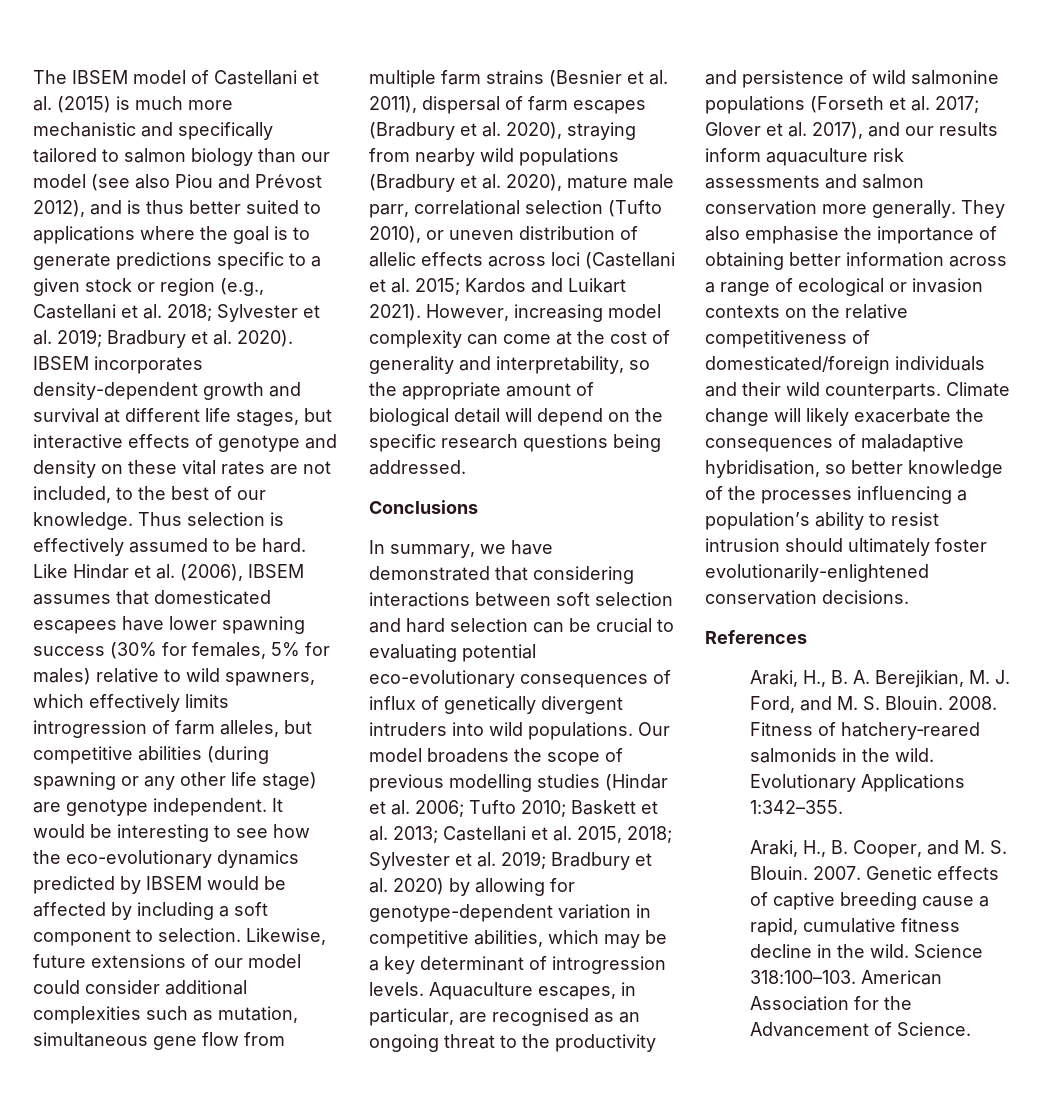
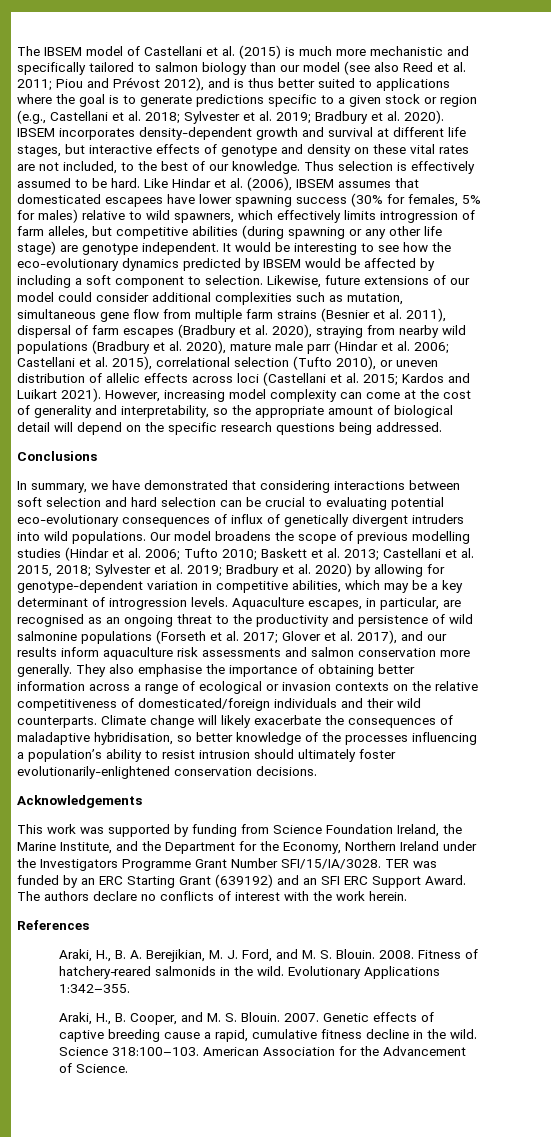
- The IBSEM model of Castellani et al. (2015) is much more mechanistic and specifically tailored to salmon biology than our model (see also Piou and Prévost 2012), and is thus better suited to applications where the goal is to generate predictions specific to a given stock or region (e.g., Castellani et al. 2018;
+ The IBSEM model of Castellani et al. (2015) is much more mechanistic and specifically tailored to salmon biology than our model (see also Reed et al. 2011; Piou and Prévost 2012), and is thus better suited to applications where the goal is to generate predictions specific to a given stock or region (e.g., Castellani et al. 2018;
- Likewise, future extensions of our model could consider additional complexities such as mutation, simultaneous gene flow from multiple farm strains (Besnier et al. 2011), dispersal of farm escapes (Bradbury et al. 2020), straying from nearby wild populations (Bradbury et al. 2020), mature male parr, correlational selection (Tufto 2010), or uneven distribution of allelic effects across loci (Castellani et al. 2015;
+ Likewise, future extensions of our model could consider additional complexities such as mutation, simultaneous gene flow from multiple farm strains (Besnier et al. 2011), dispersal of farm escapes (Bradbury et al. 2020), straying from nearby wild populations (Bradbury et al. 2020), mature male parr (Hindar et al. 2006; Castellani et al. 2015), correlational selection (Tufto 2010), or uneven distribution of allelic effects across loci (Castellani et al. 2015;
+ Acknowledgements
+ This work was supported by funding from Science Foundation Ireland, the Marine Institute, and the Department for the Economy, Northern Ireland under the Investigators Programme Grant Number SFI/15/IA/3028. TER was funded by an ERC Starting Grant (639192) and an SFI ERC Support Award. The authors declare no conflicts of interest with the work herein.

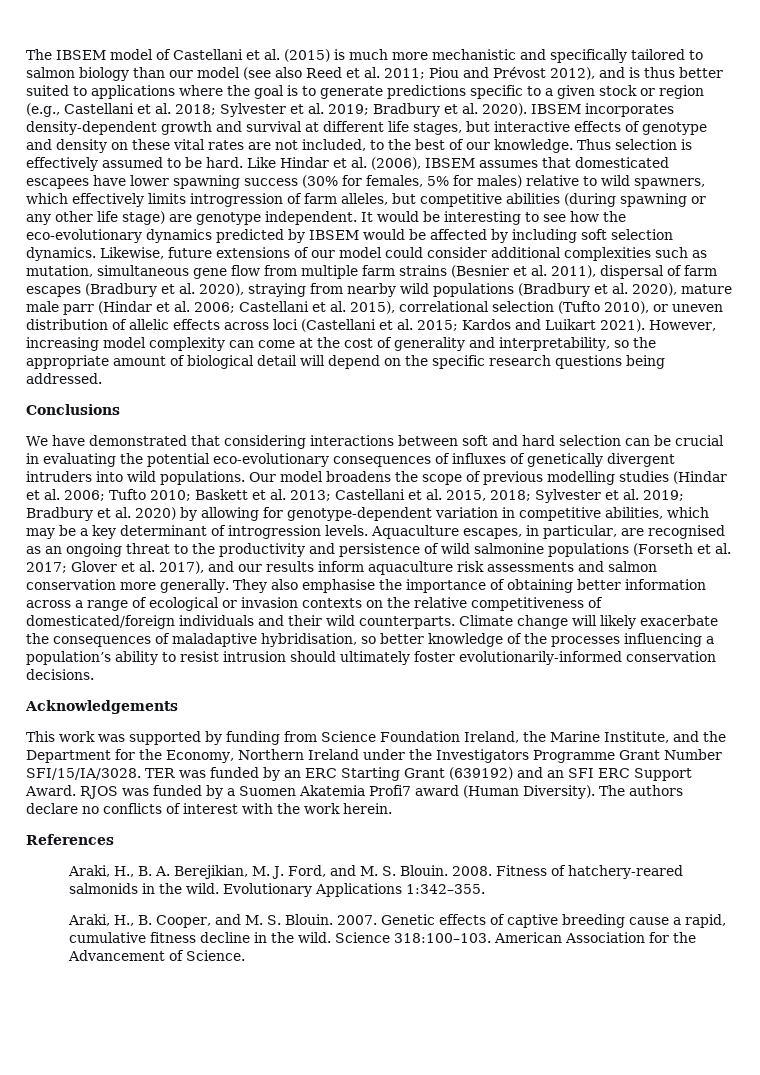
- It would be interesting to see how the eco-evolutionary dynamics predicted by IBSEM would be affected by including a soft component to selection.
+ It would be interesting to see how the eco-evolutionary dynamics predicted by IBSEM would be affected by including soft selection dynamics.
- In summary, we have demonstrated that considering interactions between soft selection and hard selection can be crucial to evaluating potential eco-evolutionary consequences of influx of genetically divergent intruders into wild populations.
+ We have demonstrated that considering interactions between soft and hard selection can be crucial in evaluating the potential eco-evolutionary consequences of influxes of genetically divergent intruders into wild populations.
- Climate change will likely exacerbate the consequences of maladaptive hybridisation, so better knowledge of the processes influencing a population’s ability to resist intrusion should ultimately foster evolutionarily-enlightened conservation decisions.
+ Climate change will likely exacerbate the consequences of maladaptive hybridisation, so better knowledge of the processes influencing a population’s ability to resist intrusion should ultimately foster evolutionarily-informed conservation decisions.
+ RJOS was funded by a Suomen Akatemia Profi7 award (Human Diversity).

